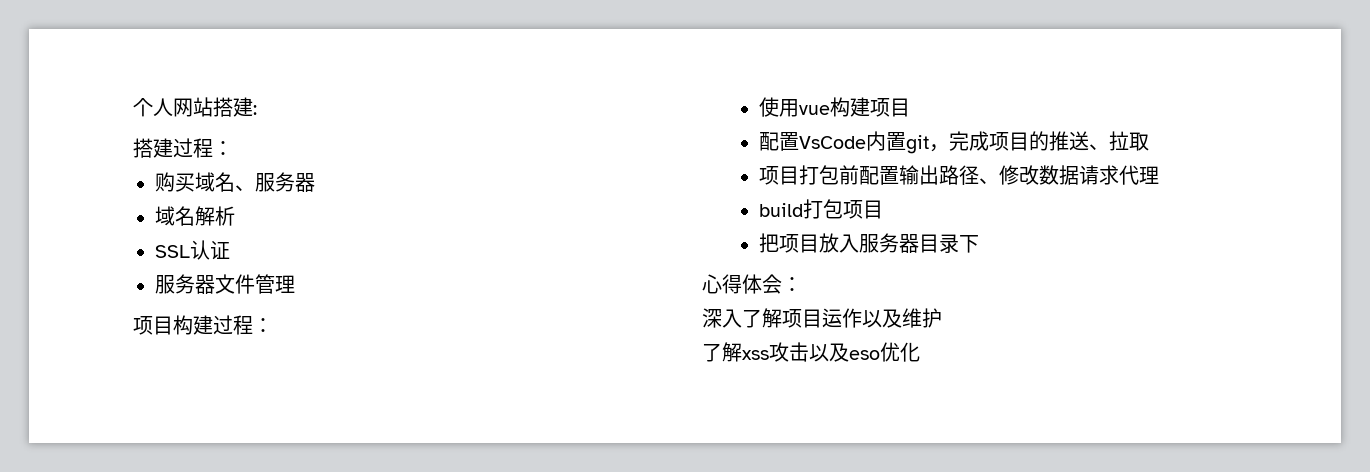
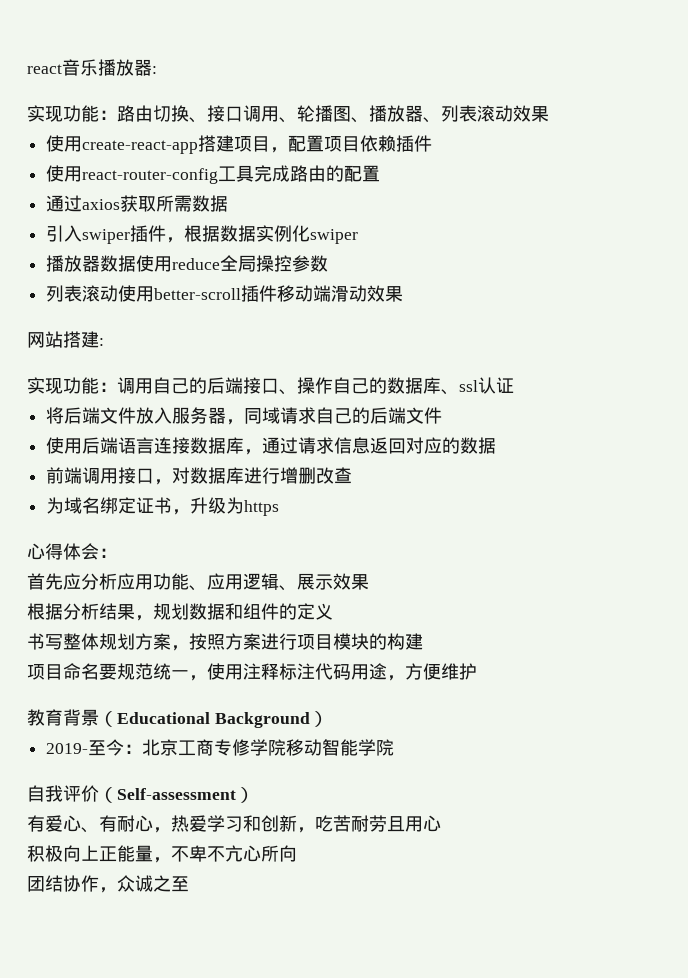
- 个人网站搭建:
+ react音乐播放器:
+ 实现功能：路由切换、接口调用、轮播图、播放器、列表滚动效果
+ 使用create-react-app搭建项目，配置项目依赖插件
+ 使用react-router-config工具完成路由的配置
+ 通过axios获取所需数据
+ 引入swiper插件，根据数据实例化swiper
+ 播放器数据使用reduce全局操控参数
+ 列表滚动使用better-scroll插件移动端滑动效果
+ 网站搭建:
- 搭建过程：
- 购买域名、服务器
- 域名解析
- SSL认证
- 服务器文件管理
- 项目构建过程：
- 使用vue构建项目
- 配置VsCode内置git，完成项目的推送、拉取
- 项目打包前配置输出路径、修改数据请求代理
- build打包项目
- 把项目放入服务器目录下
+ 实现功能：调用自己的后端接口、操作自己的数据库、ssl认证
+ 将后端文件放入服务器，同域请求自己的后端文件
+ 使用后端语言连接数据库，通过请求信息返回对应的数据
+ 前端调用接口，对数据库进行增删改查
+ 为域名绑定证书，升级为https
  心得体会：
- 深入了解项目运作以及维护
- 了解xss攻击以及eso优化
+ 首先应分析应用功能、应用逻辑、展示效果
+ 根据分析结果，规划数据和组件的定义
+ 书写整体规划方案，按照方案进行项目模块的构建
+ 项目命名要规范统一，使用注释标注代码用途，方便维护
+ 教育背景（Educational Background）
+ 2019-至今：北京工商专修学院移动智能学院
+ 自我评价（Self-assessment）
+ 有爱心、有耐心，热爱学习和创新，吃苦耐劳且用心
+ 积极向上正能量，不卑不亢心所向
+ 团结协作，众诚之至

